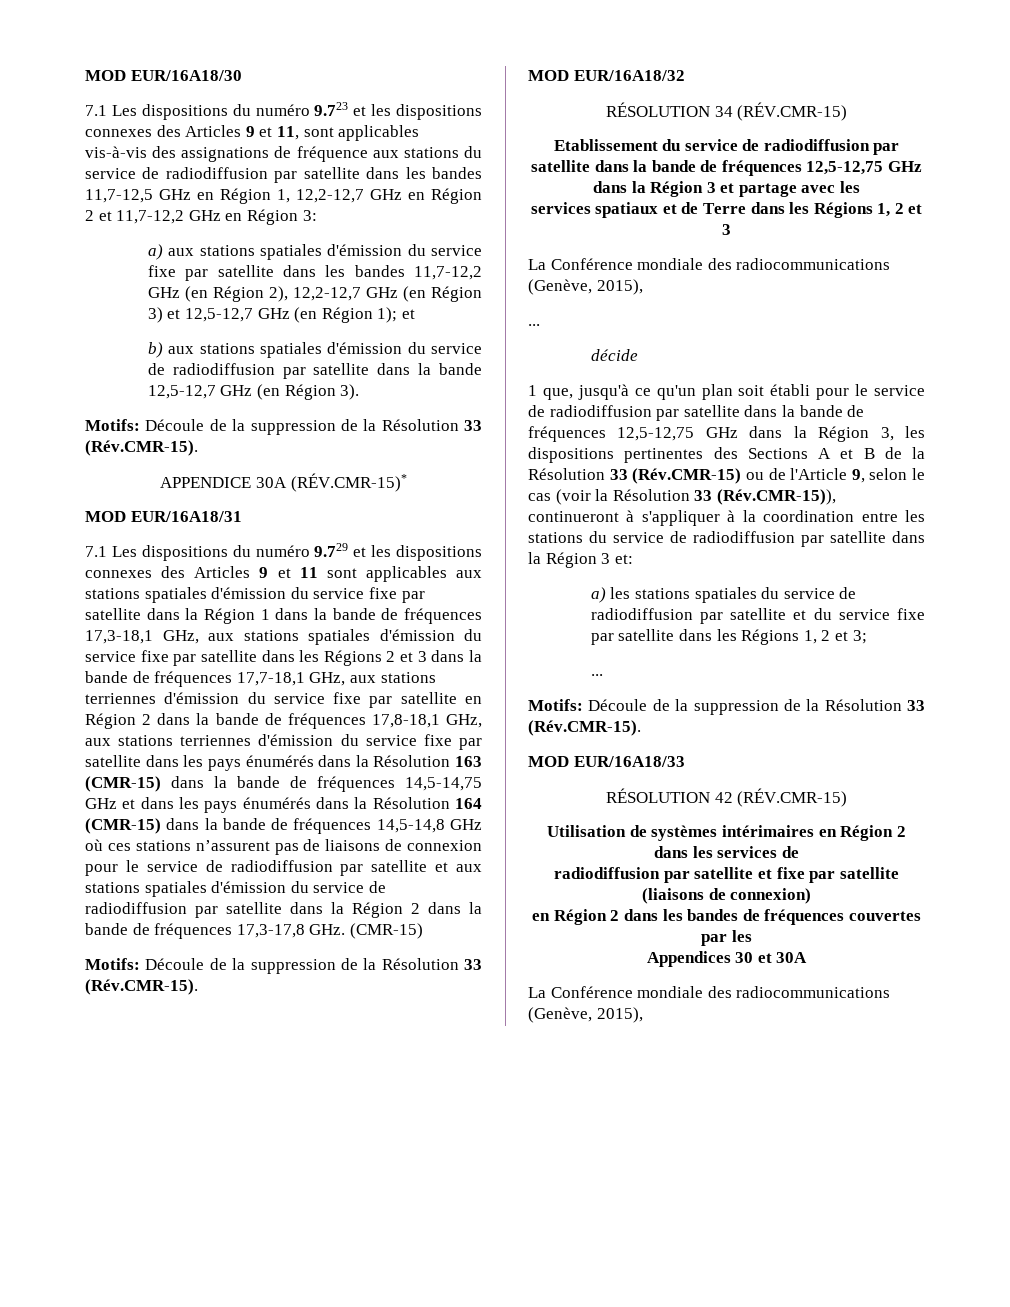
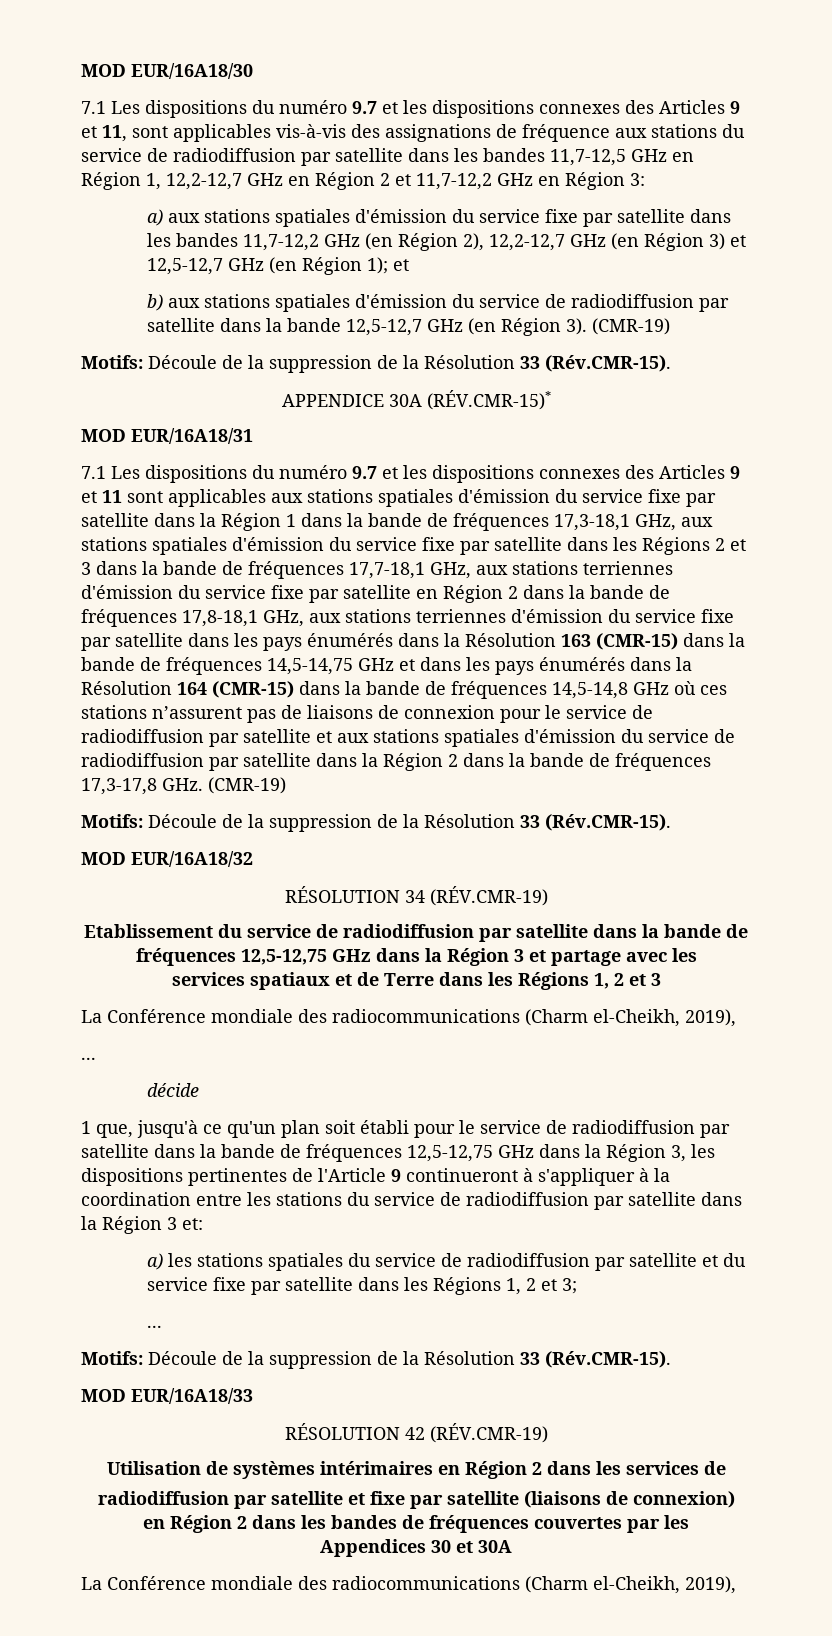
- 7.1 Les dispositions du numéro 9.723 et les dispositions connexes des Articles 9 et 11, sont applicables vis-à-vis des assignations de fréquence aux stations du service de radiodiffusion par satellite dans les bandes 11,7-12,5 GHz en Région 1, 12,2-12,7 GHz en Région 2 et 11,7-12,2 GHz en Région 3:
+ 7.1 Les dispositions du numéro 9.7 et les dispositions connexes des Articles 9 et 11, sont applicables vis-à-vis des assignations de fréquence aux stations du service de radiodiffusion par satellite dans les bandes 11,7-12,5 GHz en Région 1, 12,2-12,7 GHz en Région 2 et 11,7-12,2 GHz en Région 3:
- b) aux stations spatiales d'émission du service de radiodiffusion par satellite dans la bande 12,5-12,7 GHz (en Région 3).
+ b) aux stations spatiales d'émission du service de radiodiffusion par satellite dans la bande 12,5-12,7 GHz (en Région 3). (CMR-19)
- 7.1 Les dispositions du numéro 9.729 et les dispositions connexes des Articles 9 et 11 sont applicables aux stations spatiales d'émission du service fixe par satellite dans la Région 1 dans la bande de fréquences 17,3-18,1 GHz, aux stations spatiales d'émission du service fixe par satellite dans les Régions 2 et 3 dans la bande de fréquences 17,7-18,1 GHz, aux stations terriennes d'émission du service fixe par satellite en Région 2 dans la bande de fréquences 17,8-18,1 GHz, aux stations terriennes d'émission du service fixe par satellite dans les pays énumérés dans la Résolution 163 (CMR-15) dans la bande de fréquences 14,5-14,75 GHz et dans les pays énumérés dans la Résolution 164 (CMR-15) dans la bande de fréquences 14,5-14,8 GHz où ces stations n’assurent pas de liaisons de connexion pour le service de radiodiffusion par satellite et aux stations spatiales d'émission du service de radiodiffusion par satellite dans la Région 2 dans la bande de fréquences 17,3-17,8 GHz. (CMR-15)
+ 7.1 Les dispositions du numéro 9.7 et les dispositions connexes des Articles 9 et 11 sont applicables aux stations spatiales d'émission du service fixe par satellite dans la Région 1 dans la bande de fréquences 17,3-18,1 GHz, aux stations spatiales d'émission du service fixe par satellite dans les Régions 2 et 3 dans la bande de fréquences 17,7-18,1 GHz, aux stations terriennes d'émission du service fixe par satellite en Région 2 dans la bande de fréquences 17,8-18,1 GHz, aux stations terriennes d'émission du service fixe par satellite dans les pays énumérés dans la Résolution 163 (CMR-15) dans la bande de fréquences 14,5-14,75 GHz et dans les pays énumérés dans la Résolution 164 (CMR-15) dans la bande de fréquences 14,5-14,8 GHz où ces stations n’assurent pas de liaisons de connexion pour le service de radiodiffusion par satellite et aux stations spatiales d'émission du service de radiodiffusion par satellite dans la Région 2 dans la bande de fréquences 17,3-17,8 GHz. (CMR-19)
- RÉSOLUTION 34 (RÉV.CMR-15)
+ RÉSOLUTION 34 (RÉV.CMR-19)
  services spatiaux et de Terre dans les Régions 1, 2 et 3
- La Conférence mondiale des radiocommunications (Genève, 2015),
+ La Conférence mondiale des radiocommunications (Charm el-Cheikh, 2019),
- 1 que, jusqu'à ce qu'un plan soit établi pour le service de radiodiffusion par satellite dans la bande de fréquences 12,5-12,75 GHz dans la Région 3, les dispositions pertinentes des Sections A et B de la Résolution 33 (Rév.CMR-15) ou de l'Article 9, selon le cas (voir la Résolution 33 (Rév.CMR-15)), continueront à s'appliquer à la coordination entre les stations du service de radiodiffusion par satellite dans la Région 3 et:
+ 1 que, jusqu'à ce qu'un plan soit établi pour le service de radiodiffusion par satellite dans la bande de fréquences 12,5-12,75 GHz dans la Région 3, les dispositions pertinentes de l'Article 9 continueront à s'appliquer à la coordination entre les stations du service de radiodiffusion par satellite dans la Région 3 et:
- RÉSOLUTION 42 (RÉV.CMR-15)
+ RÉSOLUTION 42 (RÉV.CMR-19)
  Appendices 30 et 30A
- La Conférence mondiale des radiocommunications (Genève, 2015),
+ La Conférence mondiale des radiocommunications (Charm el-Cheikh, 2019),

